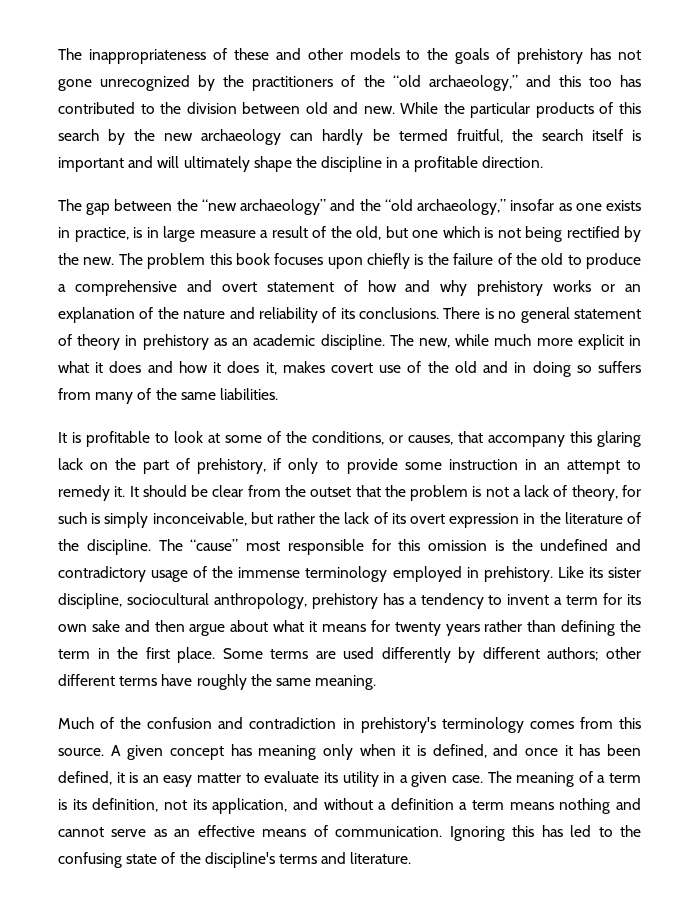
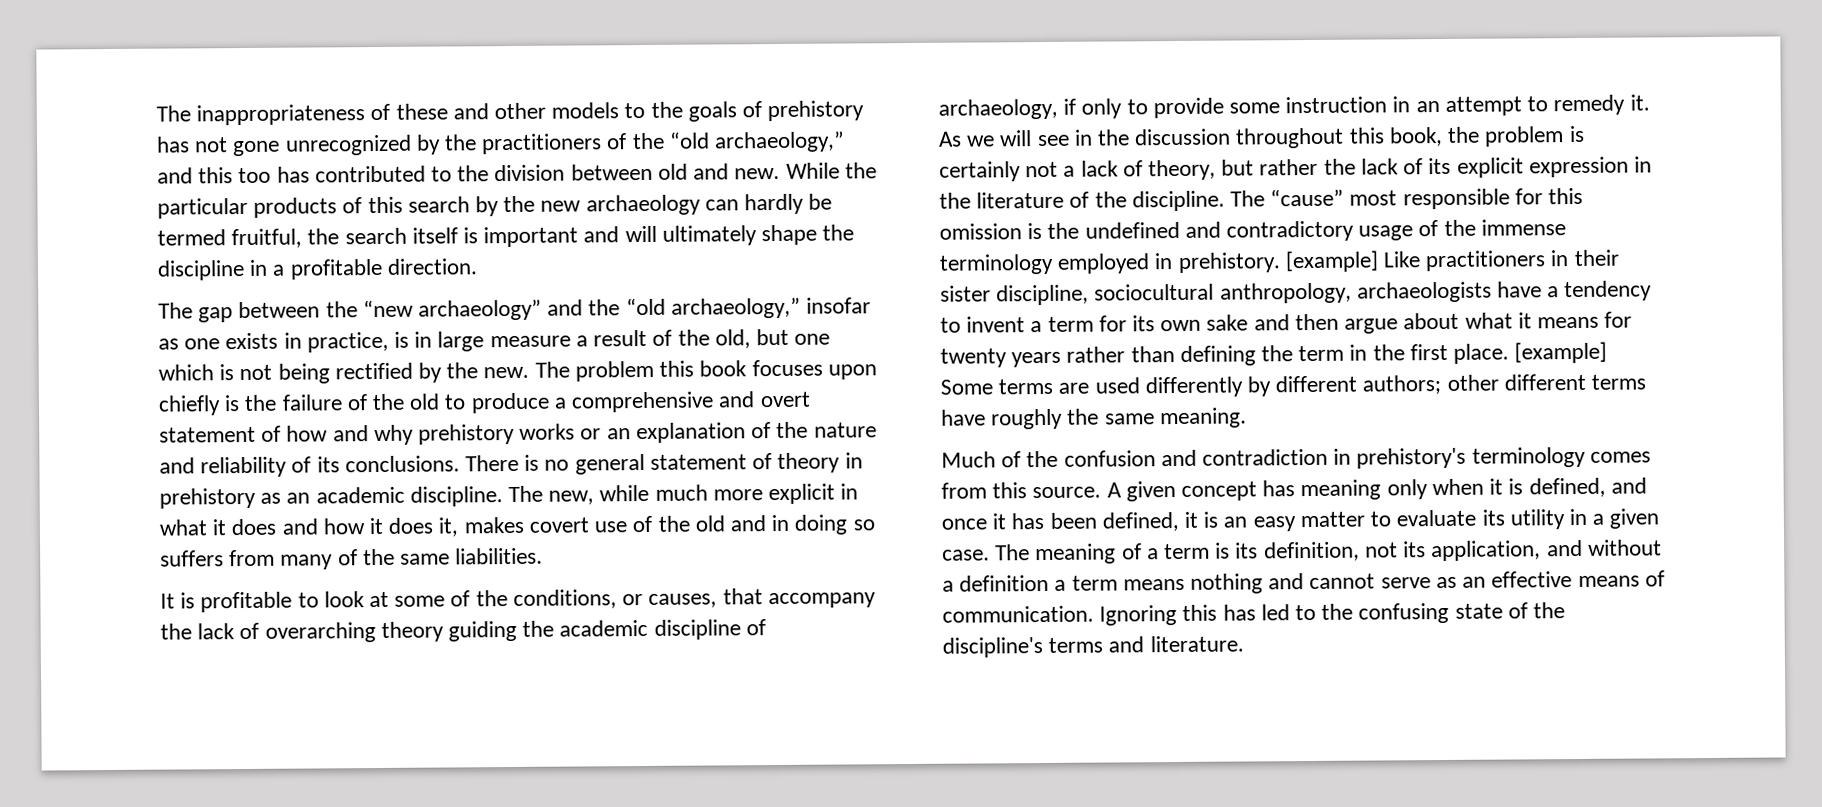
- It is profitable to look at some of the conditions, or causes, that accompany this glaring lack on the part of prehistory, if only to provide some instruction in an attempt to remedy it.
+ It is profitable to look at some of the conditions, or causes, that accompany the lack of overarching theory guiding the academic discipline of archaeology, if only to provide some instruction in an attempt to remedy it.
- It should be clear from the outset that the problem is not a lack of theory, for such is simply inconceivable, but rather the lack of its overt expression in the literature of the discipline.
+ As we will see in the discussion throughout this book, the problem is certainly not a lack of theory, but rather the lack of its explicit expression in the literature of the discipline.
- Like its sister discipline, sociocultural anthropology, prehistory has a tendency to invent a term for its own sake and then argue about what it means for twenty years rather than defining the term in the first place.
+ [example] Like practitioners in their sister discipline, sociocultural anthropology, archaeologists have a tendency to invent a term for its own sake and then argue about what it means for twenty years rather than defining the term in the first place.
- Some terms are used differently by different authors; other different terms have roughly the same meaning.
+ [example] Some terms are used differently by different authors; other different terms have roughly the same meaning.

